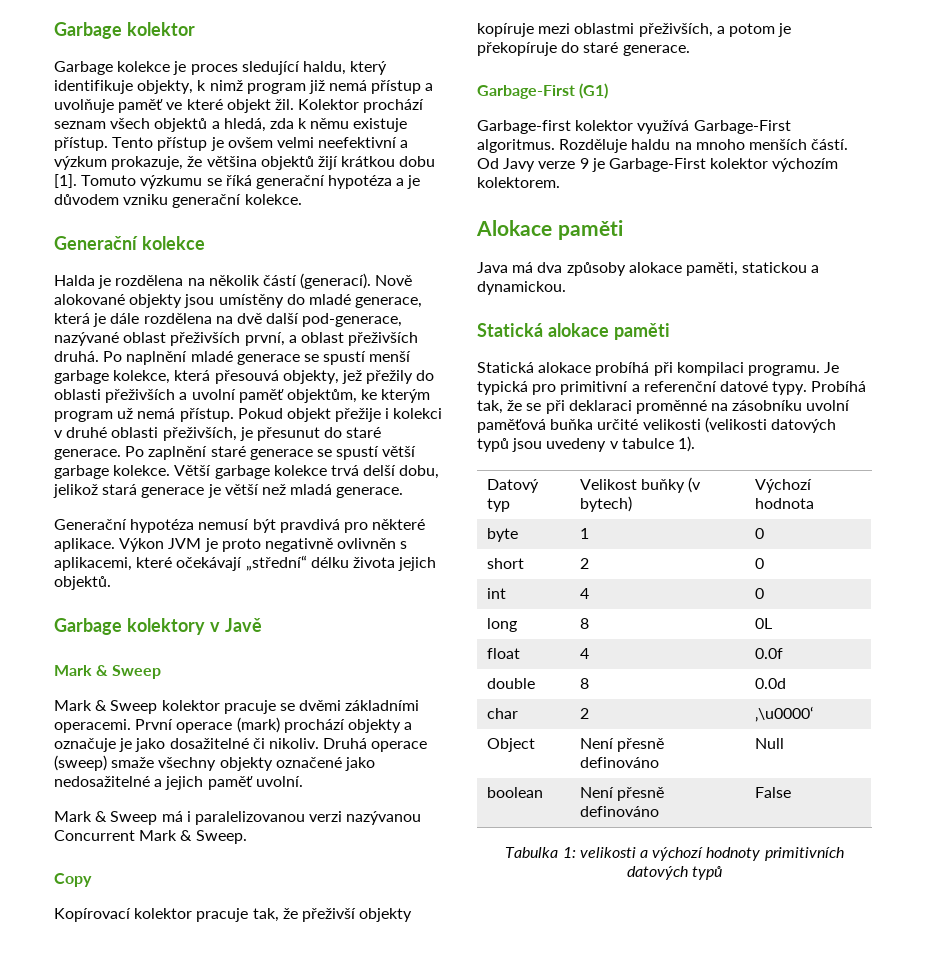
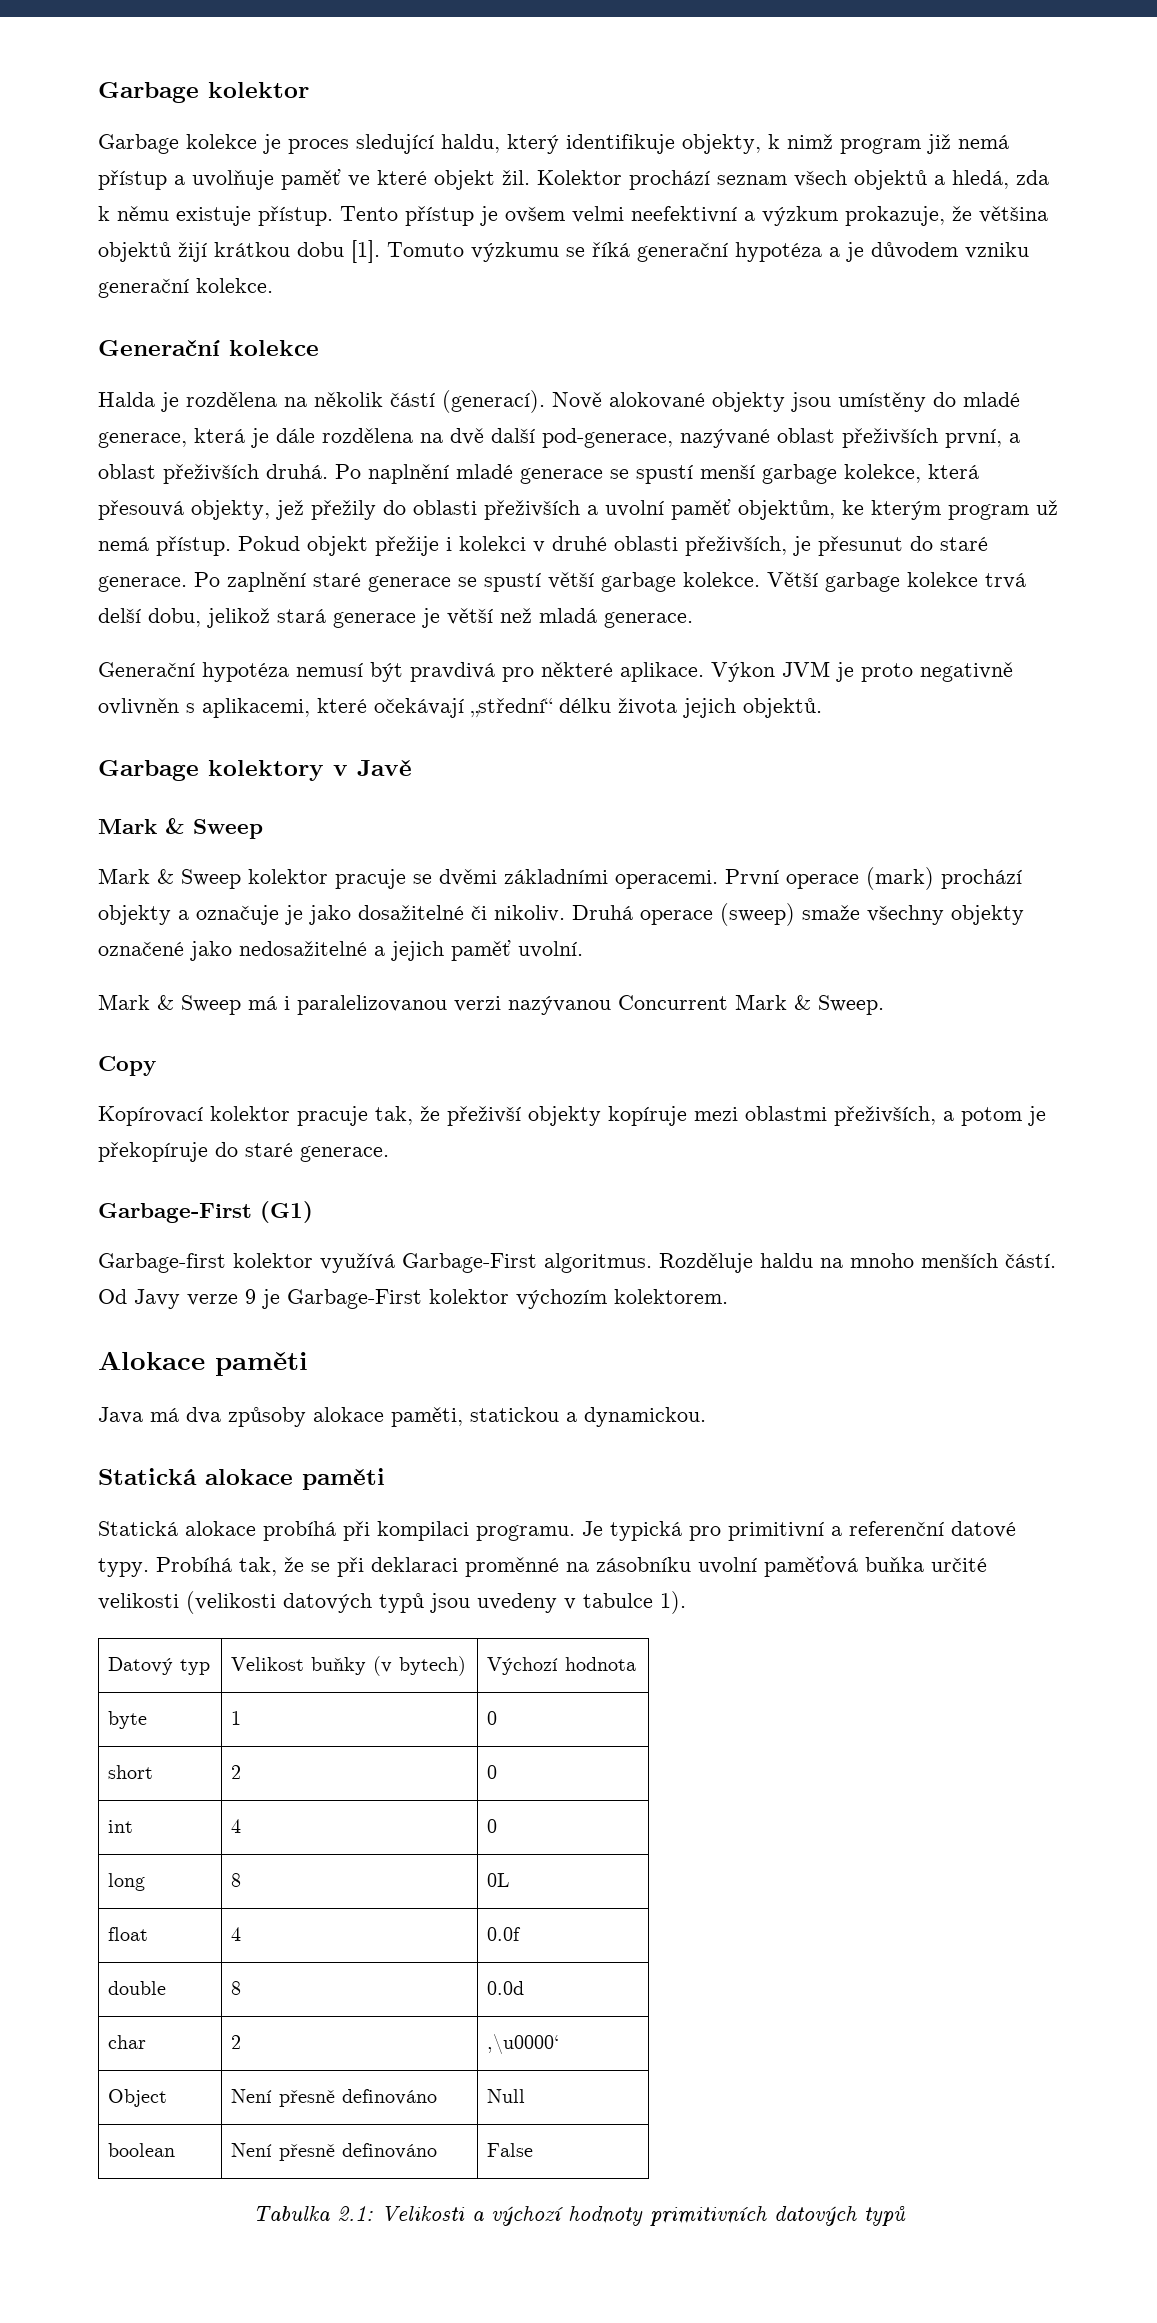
- Tabulka 1: velikosti a výchozí hodnoty primitivních datových typů
+ Tabulka 2.1: Velikosti a výchozí hodnoty primitivních datových typů

